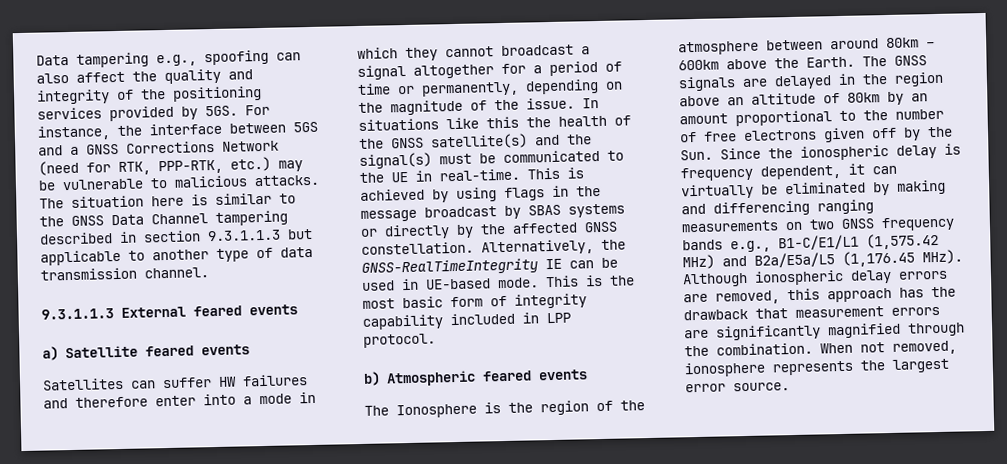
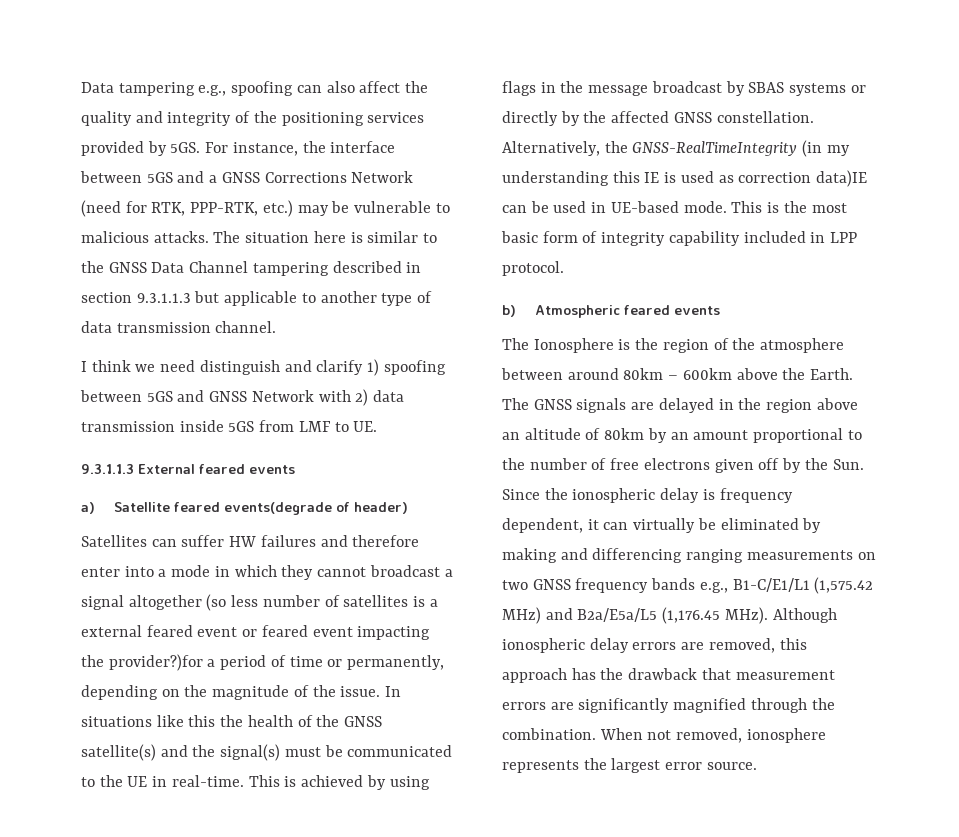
+ I think we need distinguish and clarify 1) spoofing between 5GS and GNSS Network with 2) data transmission inside 5GS from LMF to UE.
- a) Satellite feared events
+ a) Satellite feared events(degrade of header)
- Satellites can suffer HW failures and therefore enter into a mode in which they cannot broadcast a signal altogether for a period of time or permanently, depending on the magnitude of the issue.
+ Satellites can suffer HW failures and therefore enter into a mode in which they cannot broadcast a signal altogether (so less number of satellites is a external feared event or feared event impacting the provider?)for a period of time or permanently, depending on the magnitude of the issue.
- Alternatively, the GNSS-RealTimeIntegrity IE can be used in UE-based mode.
+ Alternatively, the GNSS-RealTimeIntegrity (in my understanding this IE is used as correction data)IE can be used in UE-based mode.

